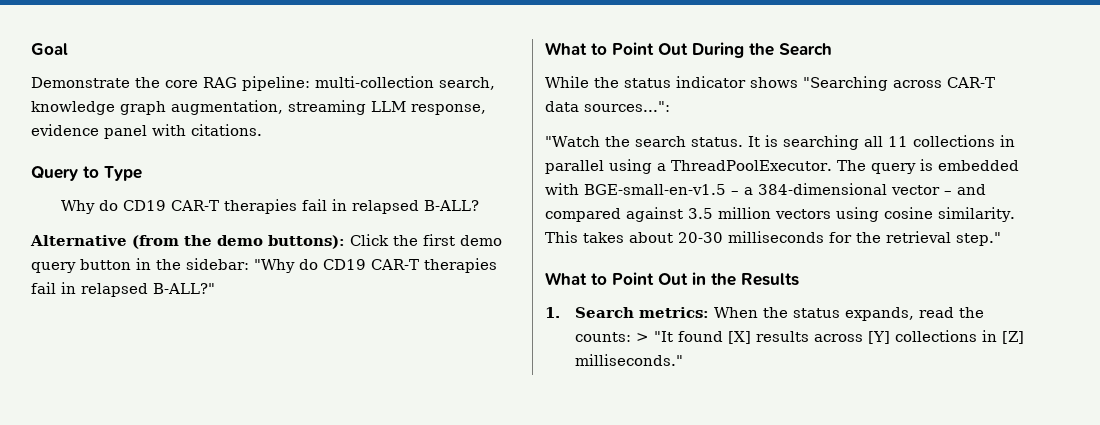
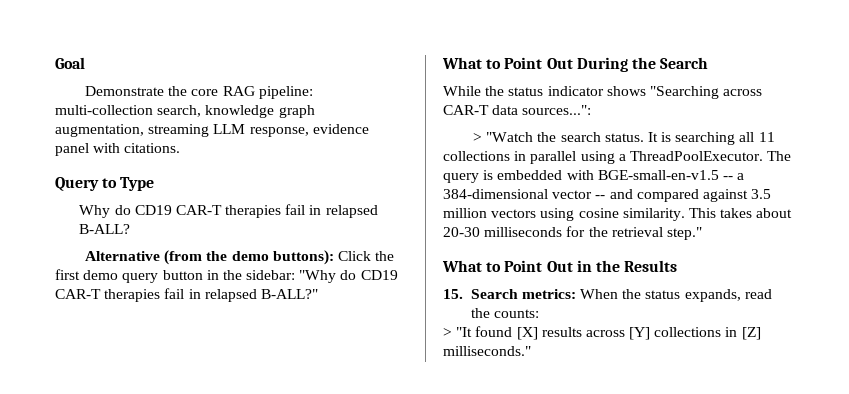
- "Watch the search status.
+ > "Watch the search status.
- The query is embedded with BGE-small-en-v1.5 – a 384-dimensional vector – and compared against 3.5 million vectors using cosine similarity.
+ The query is embedded with BGE-small-en-v1.5 -- a 384-dimensional vector -- and compared against 3.5 million vectors using cosine similarity.
- 1. Search metrics: When the status expands, read the counts: > "It found [X] results across [Y] collections in [Z] milliseconds."
+ 15. Search metrics: When the status expands, read the counts:
+ > "It found [X] results across [Y] collections in [Z] milliseconds."

